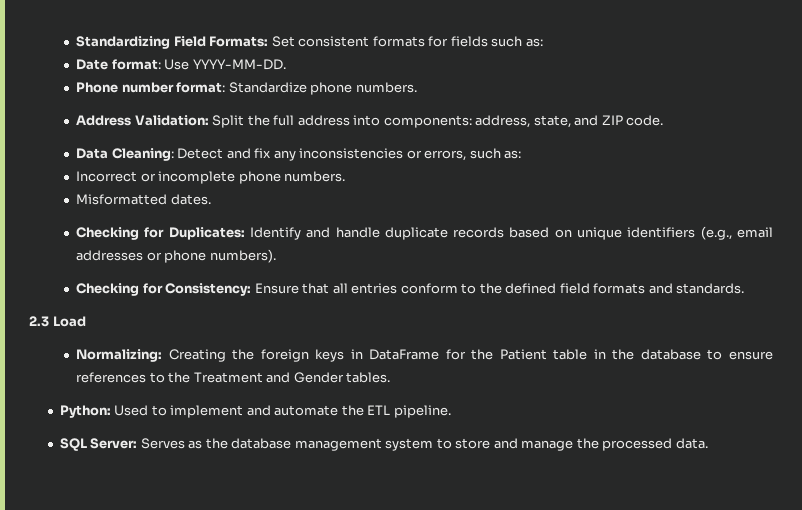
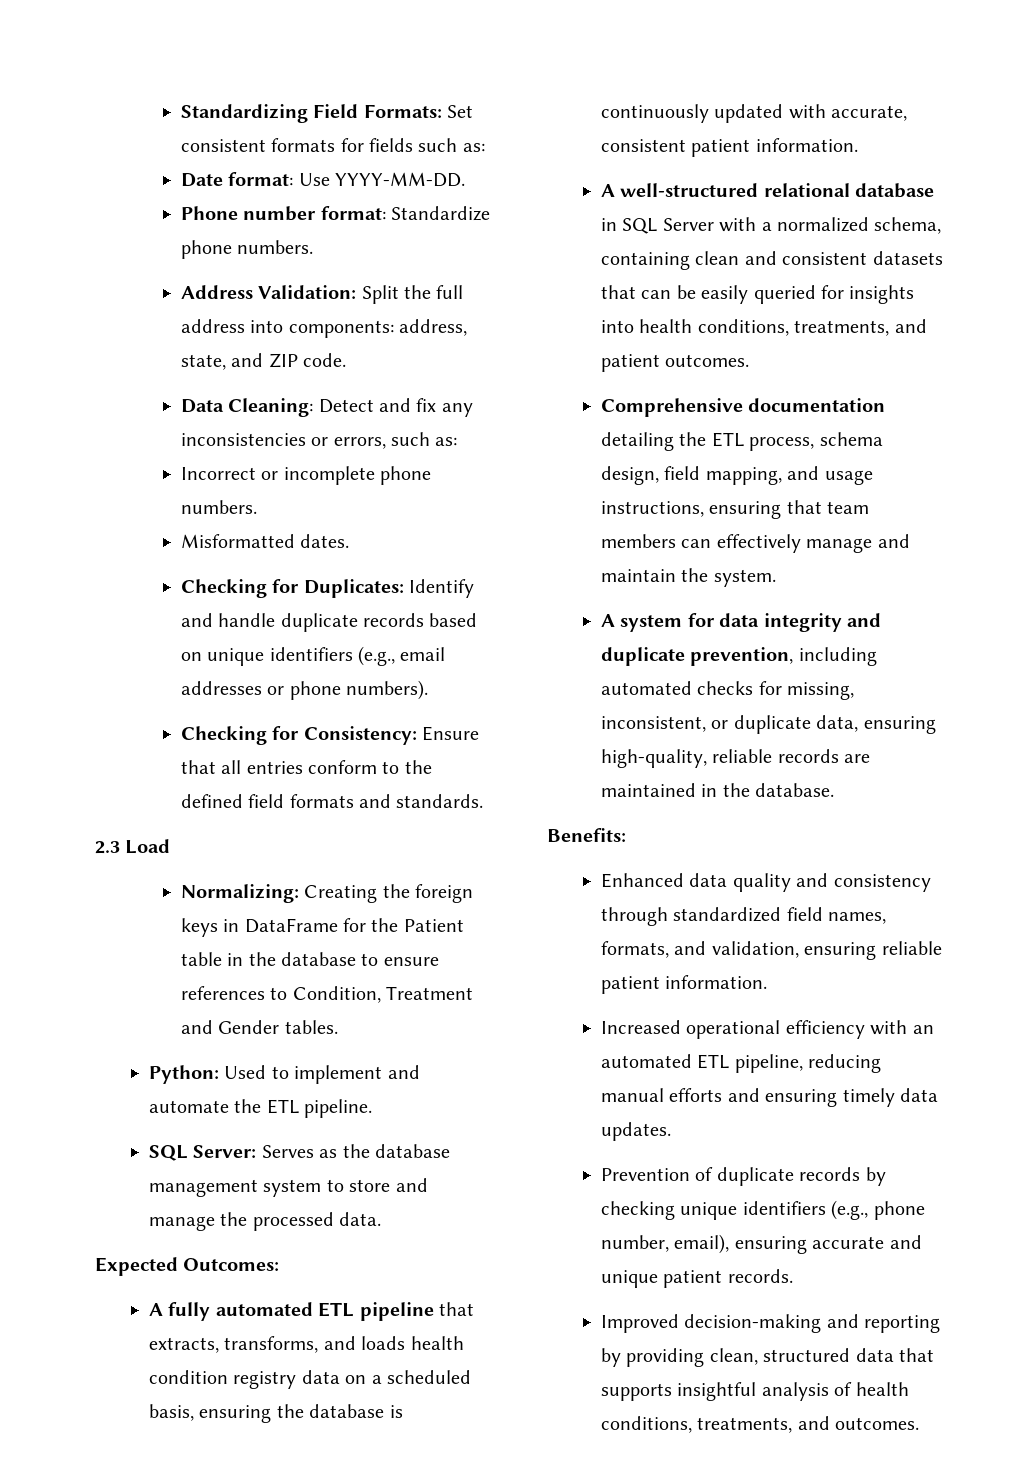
- Normalizing: Creating the foreign keys in DataFrame for the Patient table in the database to ensure references to the Treatment and Gender tables.
+ Normalizing: Creating the foreign keys in DataFrame for the Patient table in the database to ensure references to Condition, Treatment and Gender tables.
+ Expected Outcomes:
+ A fully automated ETL pipeline that extracts, transforms, and loads health condition registry data on a scheduled basis, ensuring the database is continuously updated with accurate, consistent patient information.
+ A well-structured relational database in SQL Server with a normalized schema, containing clean and consistent datasets that can be easily queried for insights into health conditions, treatments, and patient outcomes.
+ Comprehensive documentation detailing the ETL process, schema design, field mapping, and usage instructions, ensuring that team members can effectively manage and maintain the system.
+ A system for data integrity and duplicate prevention, including automated checks for missing, inconsistent, or duplicate data, ensuring high-quality, reliable records are maintained in the database.
+ Benefits:
+ Enhanced data quality and consistency through standardized field names, formats, and validation, ensuring reliable patient information.
+ Increased operational efficiency with an automated ETL pipeline, reducing manual efforts and ensuring timely data updates.
+ Prevention of duplicate records by checking unique identifiers (e.g., phone number, email), ensuring accurate and unique patient records.
+ Improved decision-making and reporting by providing clean, structured data that supports insightful analysis of health conditions, treatments, and outcomes.

